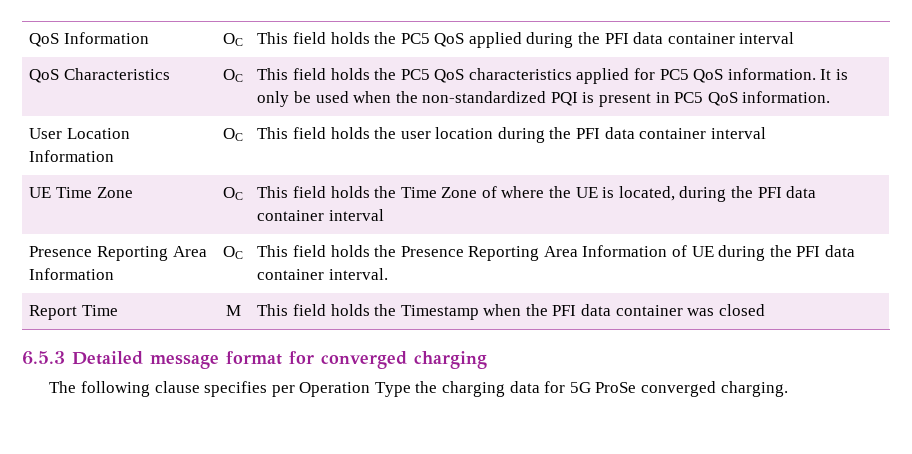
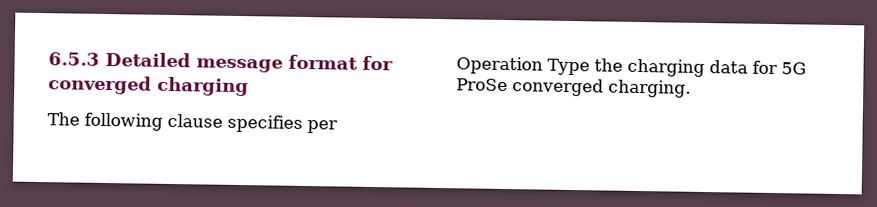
- QoS Information | OC | This field holds the PC5 QoS applied during the PFI data container interval
- QoS Characteristics | OC | This field holds the PC5 QoS characteristics applied for PC5 QoS information. It is only be used when the non-standardized PQI is present in PC5 QoS information.
- User Location Information | OC | This field holds the user location during the PFI data container interval
- UE Time Zone | OC | This field holds the Time Zone of where the UE is located, during the PFI data container interval
- Presence Reporting Area Information | OC | This field holds the Presence Reporting Area Information of UE during the PFI data container interval.
- Report Time | M | This field holds the Timestamp when the PFI data container was closed

